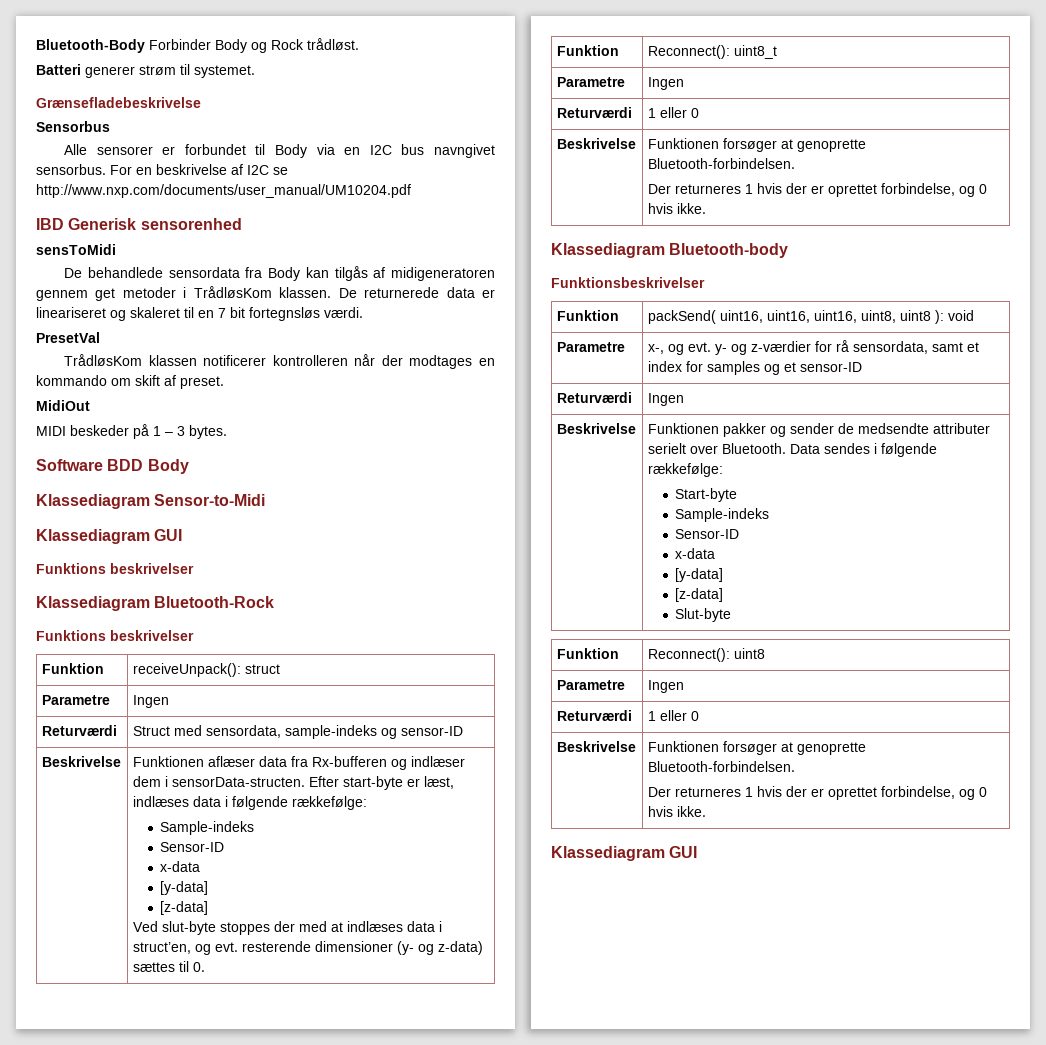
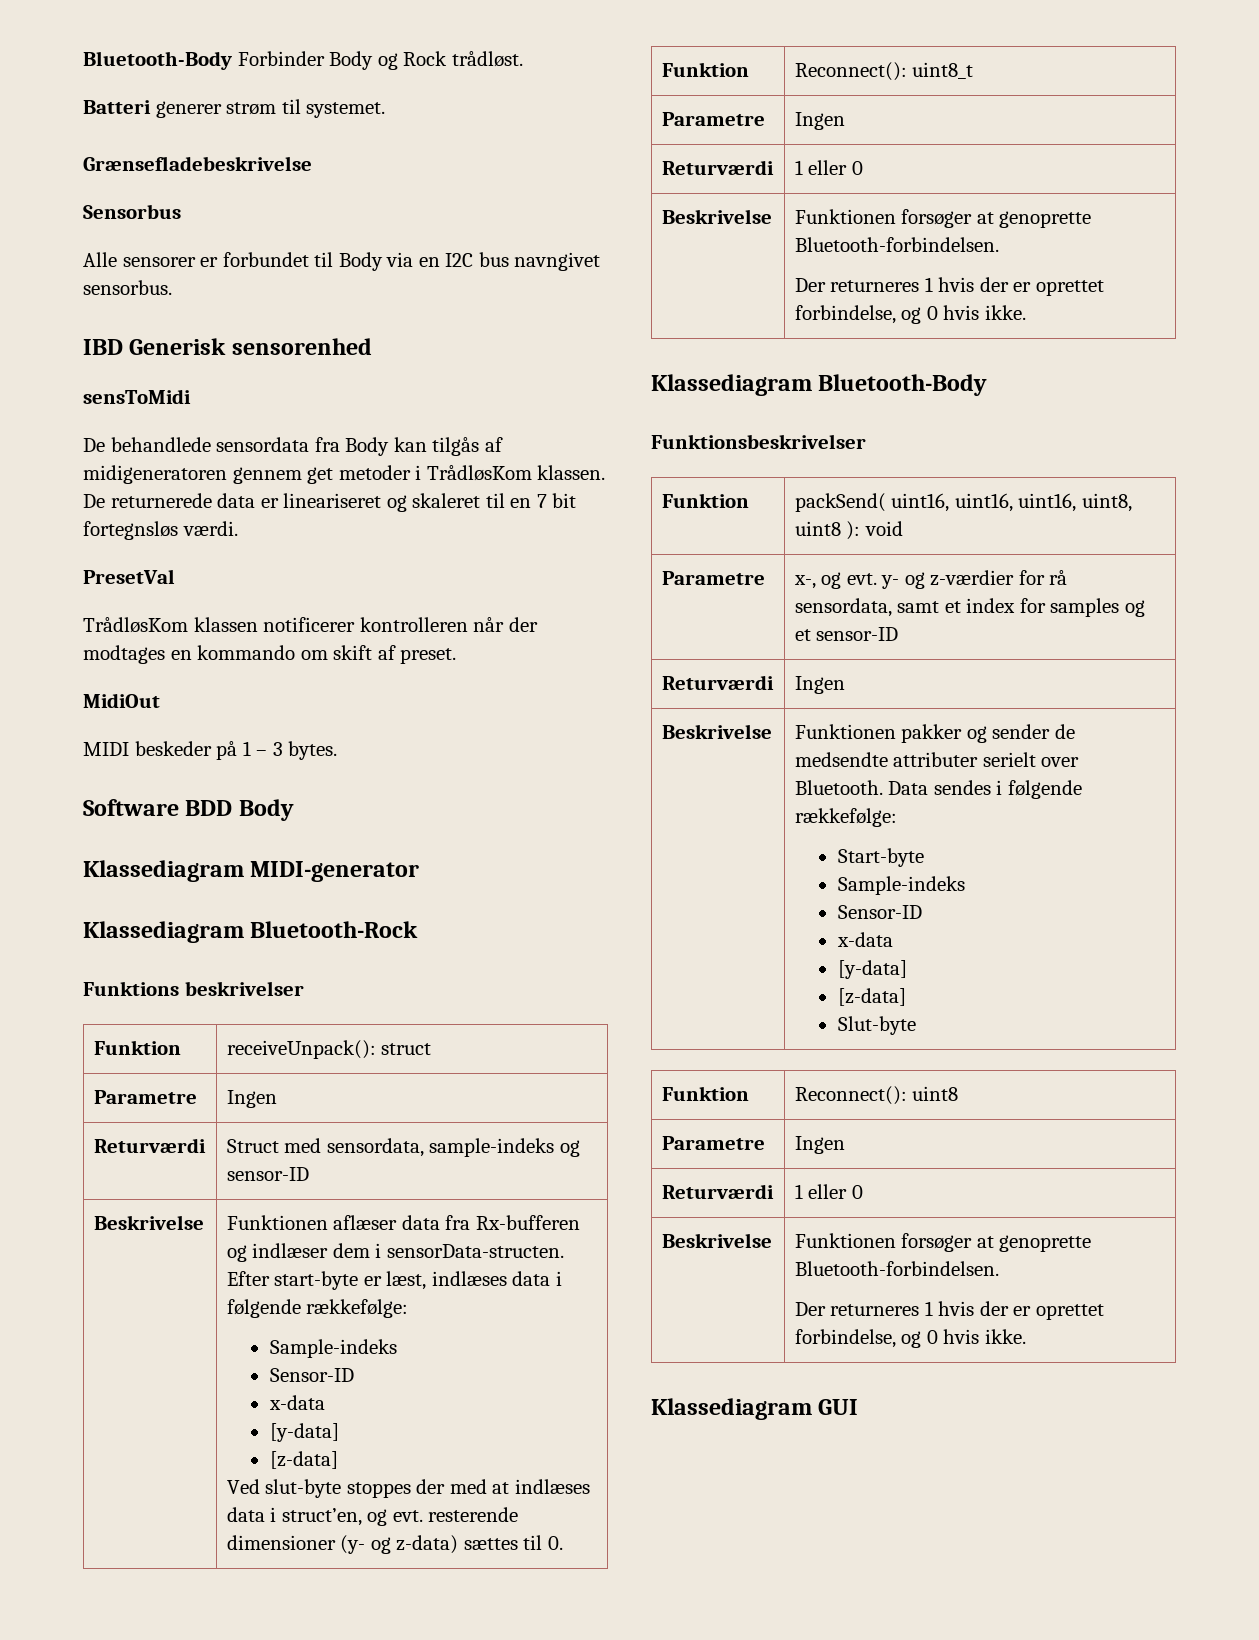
- For en beskrivelse af I2C se http://www.nxp.com/documents/user_manual/UM10204.pdf
- Klassediagram Sensor-to-Midi
- Klassediagram GUI
- Funktions beskrivelser
+ Klassediagram MIDI-generator
- Klassediagram Bluetooth-body
+ Klassediagram Bluetooth-Body

